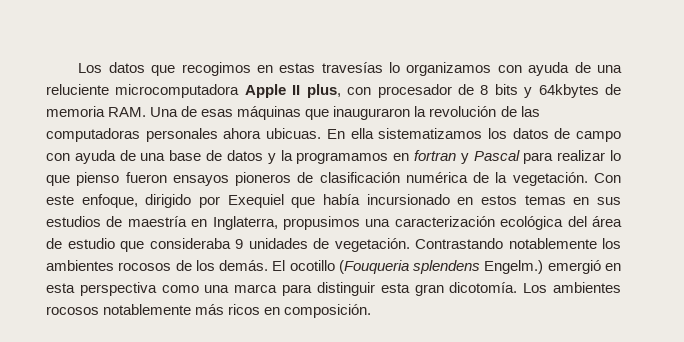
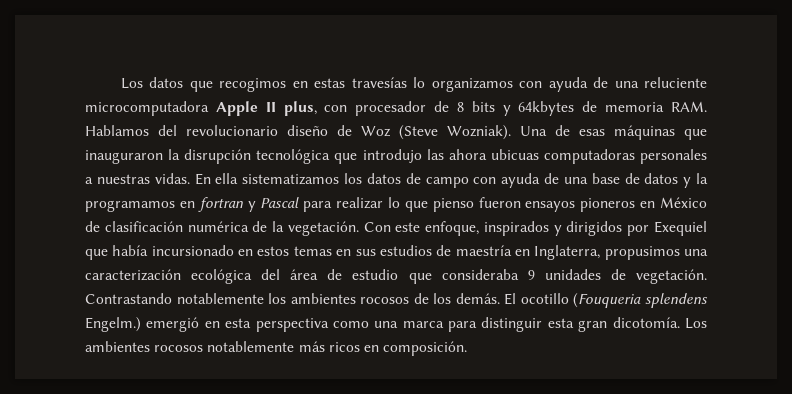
- Los datos que recogimos en estas travesías lo organizamos con ayuda de una reluciente microcomputadora Apple II plus, con procesador de 8 bits y 64kbytes de memoria RAM. Una de esas máquinas que inauguraron la revolución de las computadoras personales ahora ubicuas.
+ Los datos que recogimos en estas travesías lo organizamos con ayuda de una reluciente microcomputadora Apple II plus, con procesador de 8 bits y 64kbytes de memoria RAM. Hablamos del revolucionario diseño de Woz (Steve Wozniak). Una de esas máquinas que inauguraron la disrupción tecnológica que introdujo las ahora ubicuas computadoras personales a nuestras vidas.
- En ella sistematizamos los datos de campo con ayuda de una base de datos y la programamos en fortran y Pascal para realizar lo que pienso fueron ensayos pioneros de clasificación numérica de la vegetación.
+ En ella sistematizamos los datos de campo con ayuda de una base de datos y la programamos en fortran y Pascal para realizar lo que pienso fueron ensayos pioneros en México de clasificación numérica de la vegetación.
- Con este enfoque, dirigido por Exequiel que había incursionado en estos temas en sus estudios de maestría en Inglaterra, propusimos una caracterización ecológica del área de estudio que consideraba 9 unidades de vegetación.
+ Con este enfoque, inspirados y dirigidos por Exequiel que había incursionado en estos temas en sus estudios de maestría en Inglaterra, propusimos una caracterización ecológica del área de estudio que consideraba 9 unidades de vegetación.

